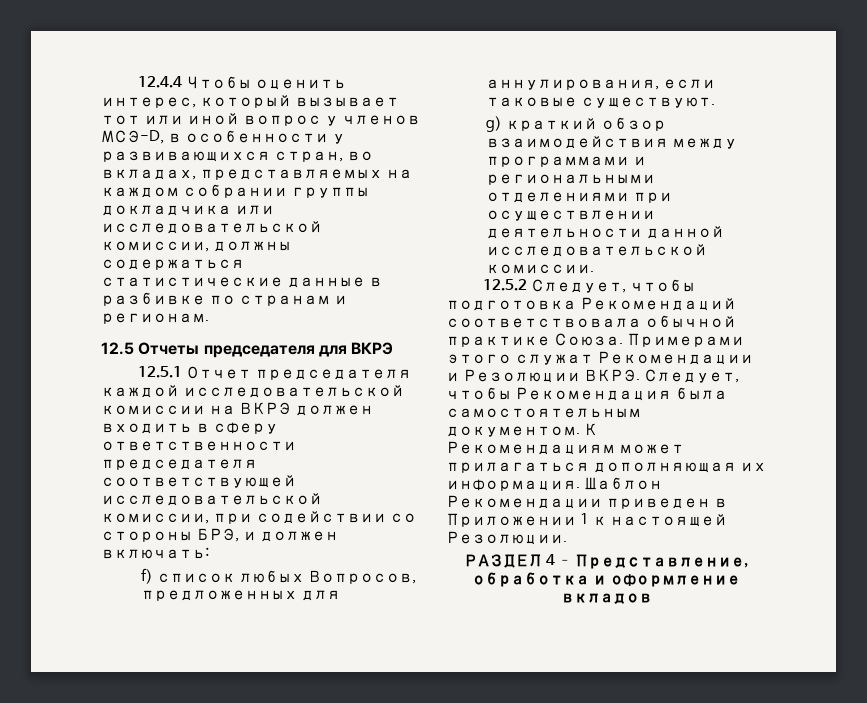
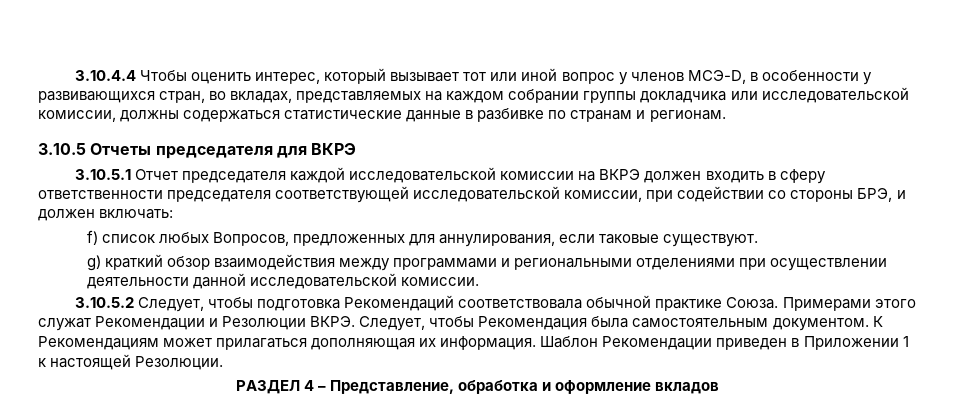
- 12.4.4 Чтобы оценить интерес, который вызывает тот или иной вопрос у членов МСЭ-D, в особенности у развивающихся стран, во вкладах, представляемых на каждом собрании группы докладчика или исследовательской комиссии, должны содержаться статистические данные в разбивке по странам и регионам.
+ 3.10.4.4 Чтобы оценить интерес, который вызывает тот или иной вопрос у членов МСЭ-D, в особенности у развивающихся стран, во вкладах, представляемых на каждом собрании группы докладчика или исследовательской комиссии, должны содержаться статистические данные в разбивке по странам и регионам.
- 12.5 Отчеты председателя для ВКРЭ
+ 3.10.5 Отчеты председателя для ВКРЭ
- 12.5.1 Отчет председателя каждой исследовательской комиссии на ВКРЭ должен входить в сферу ответственности председателя соответствующей исследовательской комиссии, при содействии со стороны БРЭ, и должен включать:
+ 3.10.5.1 Отчет председателя каждой исследовательской комиссии на ВКРЭ должен входить в сферу ответственности председателя соответствующей исследовательской комиссии, при содействии со стороны БРЭ, и должен включать:
- 12.5.2 Следует, чтобы подготовка Рекомендаций соответствовала обычной практике Союза.
+ 3.10.5.2 Следует, чтобы подготовка Рекомендаций соответствовала обычной практике Союза.

